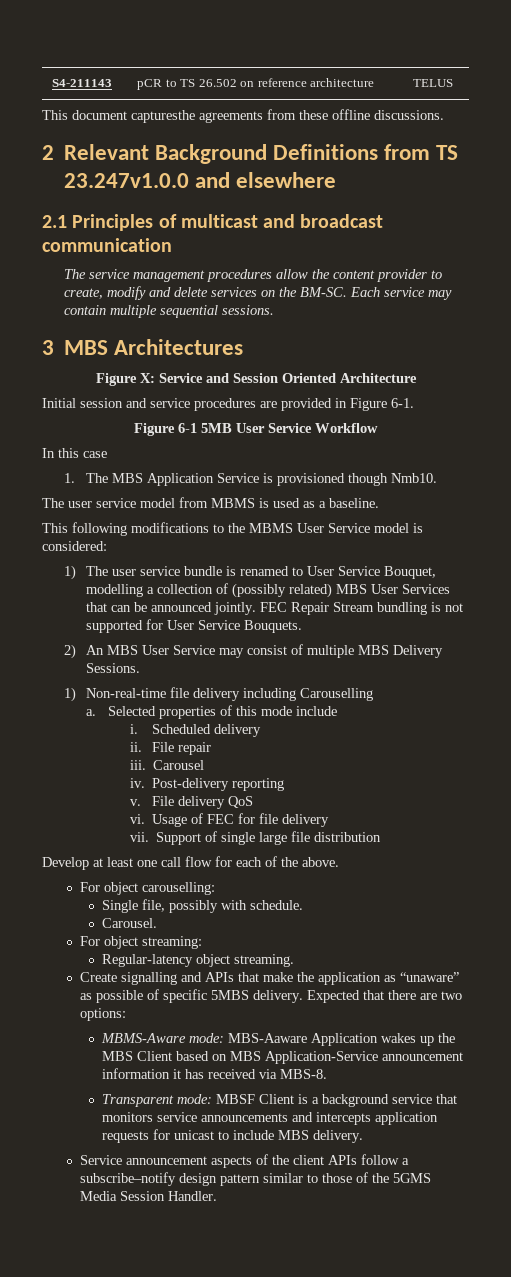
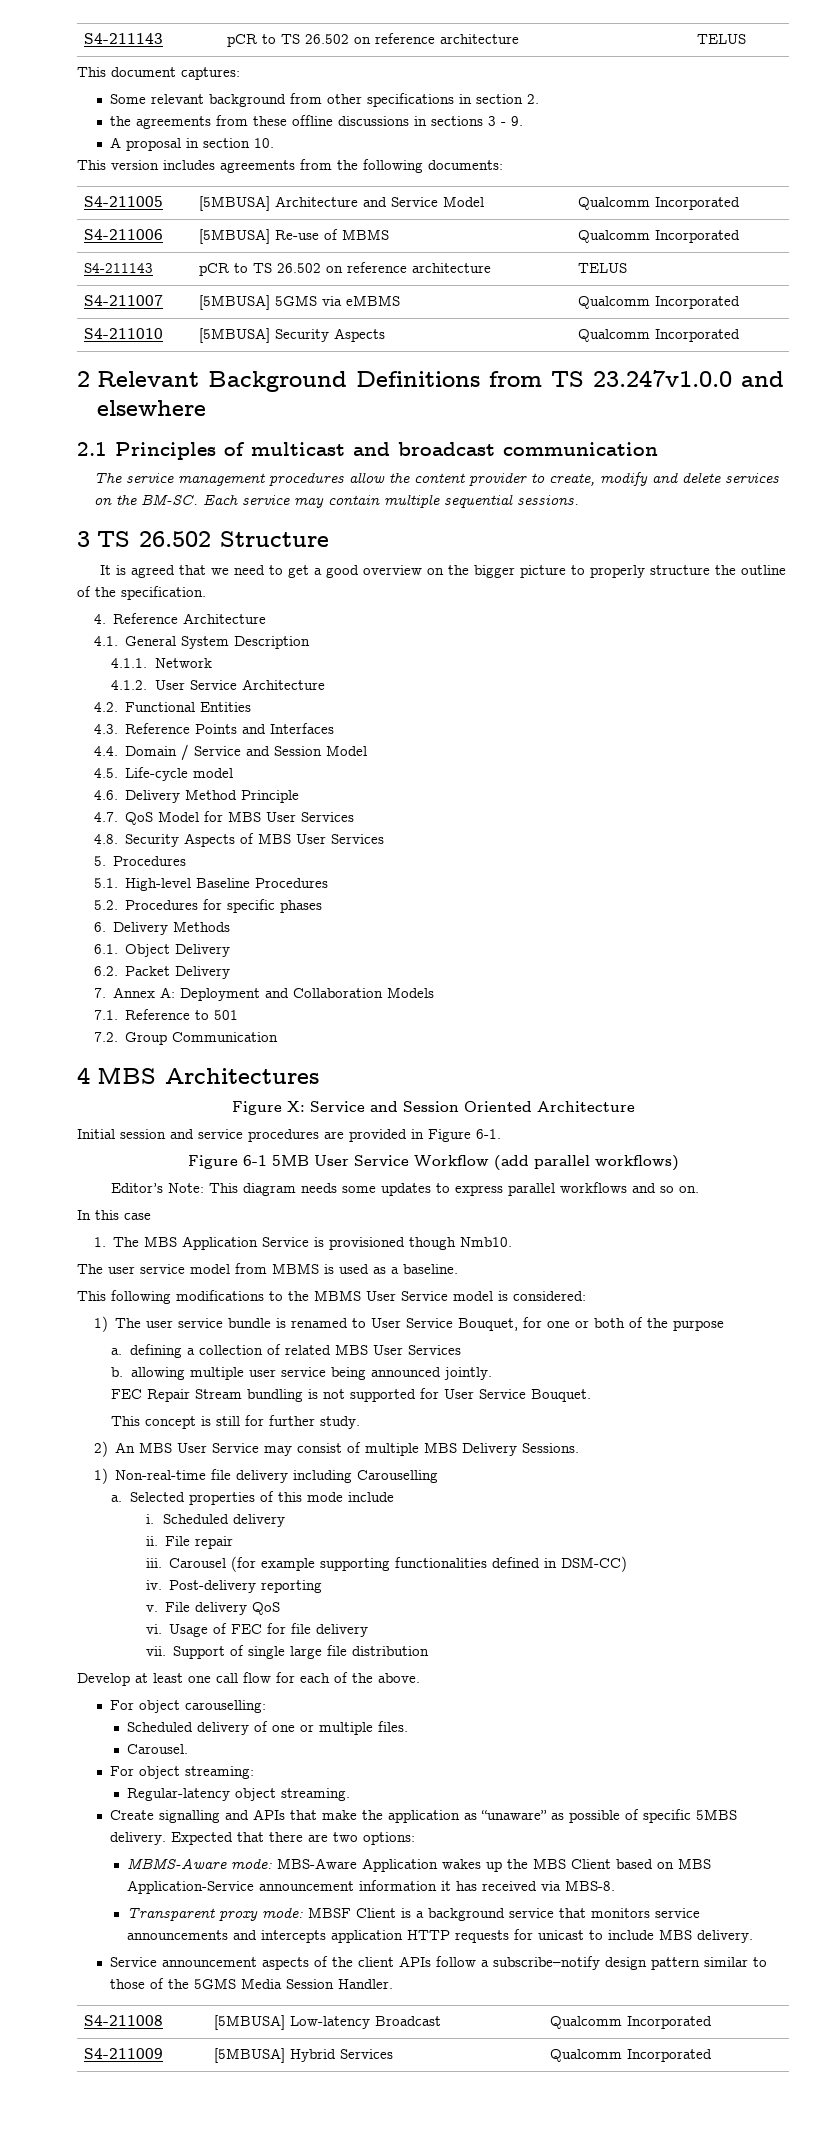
- This document capturesthe agreements from these offline discussions.
+ This document captures:
+ Some relevant background from other specifications in section 2.
+ the agreements from these offline discussions in sections 3 - 9.
+ A proposal in section 10.
+ This version includes agreements from the following documents:
+ S4-211005 | [5MBUSA] Architecture and Service Model | Qualcomm Incorporated
+ S4-211006 | [5MBUSA] Re-use of MBMS | Qualcomm Incorporated
+ S4-211143 | pCR to TS 26.502 on reference architecture | TELUS
+ S4-211007 | [5MBUSA] 5GMS via eMBMS | Qualcomm Incorporated
+ S4-211010 | [5MBUSA] Security Aspects | Qualcomm Incorporated
- 3 MBS Architectures
+ 3 TS 26.502 Structure
+ It is agreed that we need to get a good overview on the bigger picture to properly structure the outline of the specification.
+ 4. Reference Architecture
+ 4.1. General System Description
+ 4.1.1. Network
+ 4.1.2. User Service Architecture
+ 4.2. Functional Entities
+ 4.3. Reference Points and Interfaces
+ 4.4. Domain / Service and Session Model
+ 4.5. Life-cycle model
+ 4.6. Delivery Method Principle
+ 4.7. QoS Model for MBS User Services
+ 4.8. Security Aspects of MBS User Services
+ 5. Procedures
+ 5.1. High-level Baseline Procedures
+ 5.2. Procedures for specific phases
+ 6. Delivery Methods
+ 6.1. Object Delivery
+ 6.2. Packet Delivery
+ 7. Annex A: Deployment and Collaboration Models
+ 7.1. Reference to 501
+ 7.2. Group Communication
+ 4 MBS Architectures
- Figure 6-1 5MB User Service Workflow
+ Figure 6-1 5MB User Service Workflow (add parallel workflows)
+ Editor’s Note: This diagram needs some updates to express parallel workflows and so on.
- 1) The user service bundle is renamed to User Service Bouquet, modelling a collection of (possibly related) MBS User Services that can be announced jointly. FEC Repair Stream bundling is not supported for User Service Bouquets.
+ 1) The user service bundle is renamed to User Service Bouquet, for one or both of the purpose
+ a. defining a collection of related MBS User Services
+ b. allowing multiple user service being announced jointly.
+ FEC Repair Stream bundling is not supported for User Service Bouquet.
+ This concept is still for further study.
- Carousel
+ Carousel (for example supporting functionalities defined in DSM-CC)
- Single file, possibly with schedule.
+ Scheduled delivery of one or multiple files.
- MBMS-Aware mode: MBS-Aaware Application wakes up the MBS Client based on MBS Application-Service announcement information it has received via MBS-8.
+ MBMS-Aware mode: MBS-Aware Application wakes up the MBS Client based on MBS Application-Service announcement information it has received via MBS-8.
- Transparent mode: MBSF Client is a background service that monitors service announcements and intercepts application requests for unicast to include MBS delivery.
+ Transparent proxy mode: MBSF Client is a background service that monitors service announcements and intercepts application HTTP requests for unicast to include MBS delivery.
+ S4-211008 | [5MBUSA] Low-latency Broadcast | Qualcomm Incorporated
+ S4-211009 | [5MBUSA] Hybrid Services | Qualcomm Incorporated

